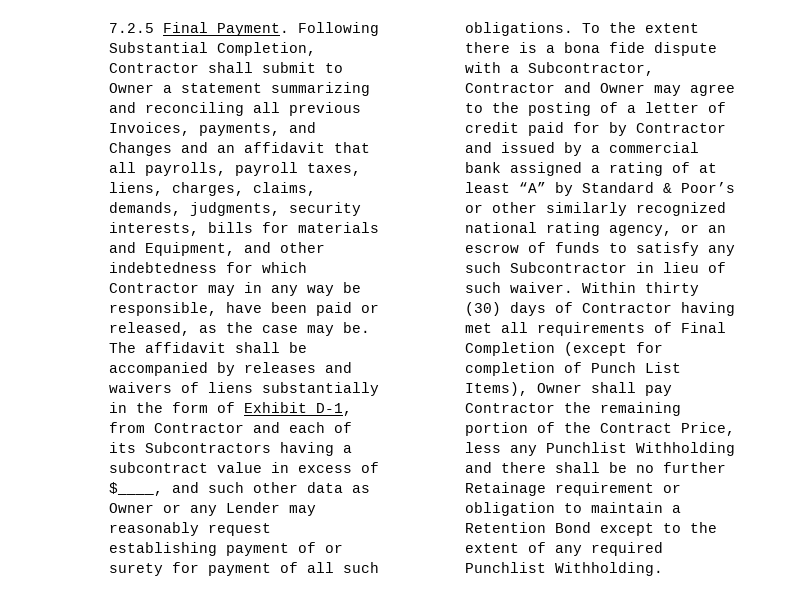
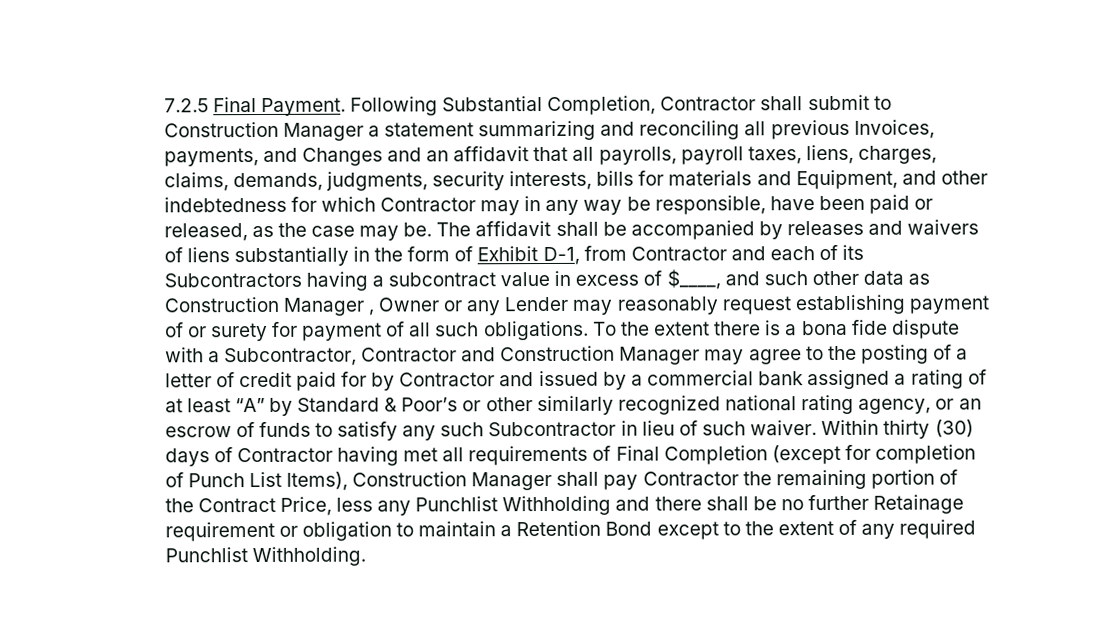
- Following Substantial Completion, Contractor shall submit to Owner a statement summarizing and reconciling all previous Invoices, payments, and Changes and an affidavit that all payrolls, payroll taxes, liens, charges, claims, demands, judgments, security interests, bills for materials and Equipment, and other indebtedness for which Contractor may in any way be responsible, have been paid or released, as the case may be.
+ Following Substantial Completion, Contractor shall submit to Construction Manager a statement summarizing and reconciling all previous Invoices, payments, and Changes and an affidavit that all payrolls, payroll taxes, liens, charges, claims, demands, judgments, security interests, bills for materials and Equipment, and other indebtedness for which Contractor may in any way be responsible, have been paid or released, as the case may be.
- The affidavit shall be accompanied by releases and waivers of liens substantially in the form of Exhibit D-1, from Contractor and each of its Subcontractors having a subcontract value in excess of $____, and such other data as Owner or any Lender may reasonably request establishing payment of or surety for payment of all such obligations.
+ The affidavit shall be accompanied by releases and waivers of liens substantially in the form of Exhibit D-1, from Contractor and each of its Subcontractors having a subcontract value in excess of $____, and such other data as Construction Manager , Owner or any Lender may reasonably request establishing payment of or surety for payment of all such obligations.
- To the extent there is a bona fide dispute with a Subcontractor, Contractor and Owner may agree to the posting of a letter of credit paid for by Contractor and issued by a commercial bank assigned a rating of at least “A” by Standard & Poor’s or other similarly recognized national rating agency, or an escrow of funds to satisfy any such Subcontractor in lieu of such waiver.
+ To the extent there is a bona fide dispute with a Subcontractor, Contractor and Construction Manager may agree to the posting of a letter of credit paid for by Contractor and issued by a commercial bank assigned a rating of at least “A” by Standard & Poor’s or other similarly recognized national rating agency, or an escrow of funds to satisfy any such Subcontractor in lieu of such waiver.
- Within thirty (30) days of Contractor having met all requirements of Final Completion (except for completion of Punch List Items), Owner shall pay Contractor the remaining portion of the Contract Price, less any Punchlist Withholding and there shall be no further Retainage requirement or obligation to maintain a Retention Bond except to the extent of any required Punchlist Withholding.
+ Within thirty (30) days of Contractor having met all requirements of Final Completion (except for completion of Punch List Items), Construction Manager shall pay Contractor the remaining portion of the Contract Price, less any Punchlist Withholding and there shall be no further Retainage requirement or obligation to maintain a Retention Bond except to the extent of any required Punchlist Withholding.

